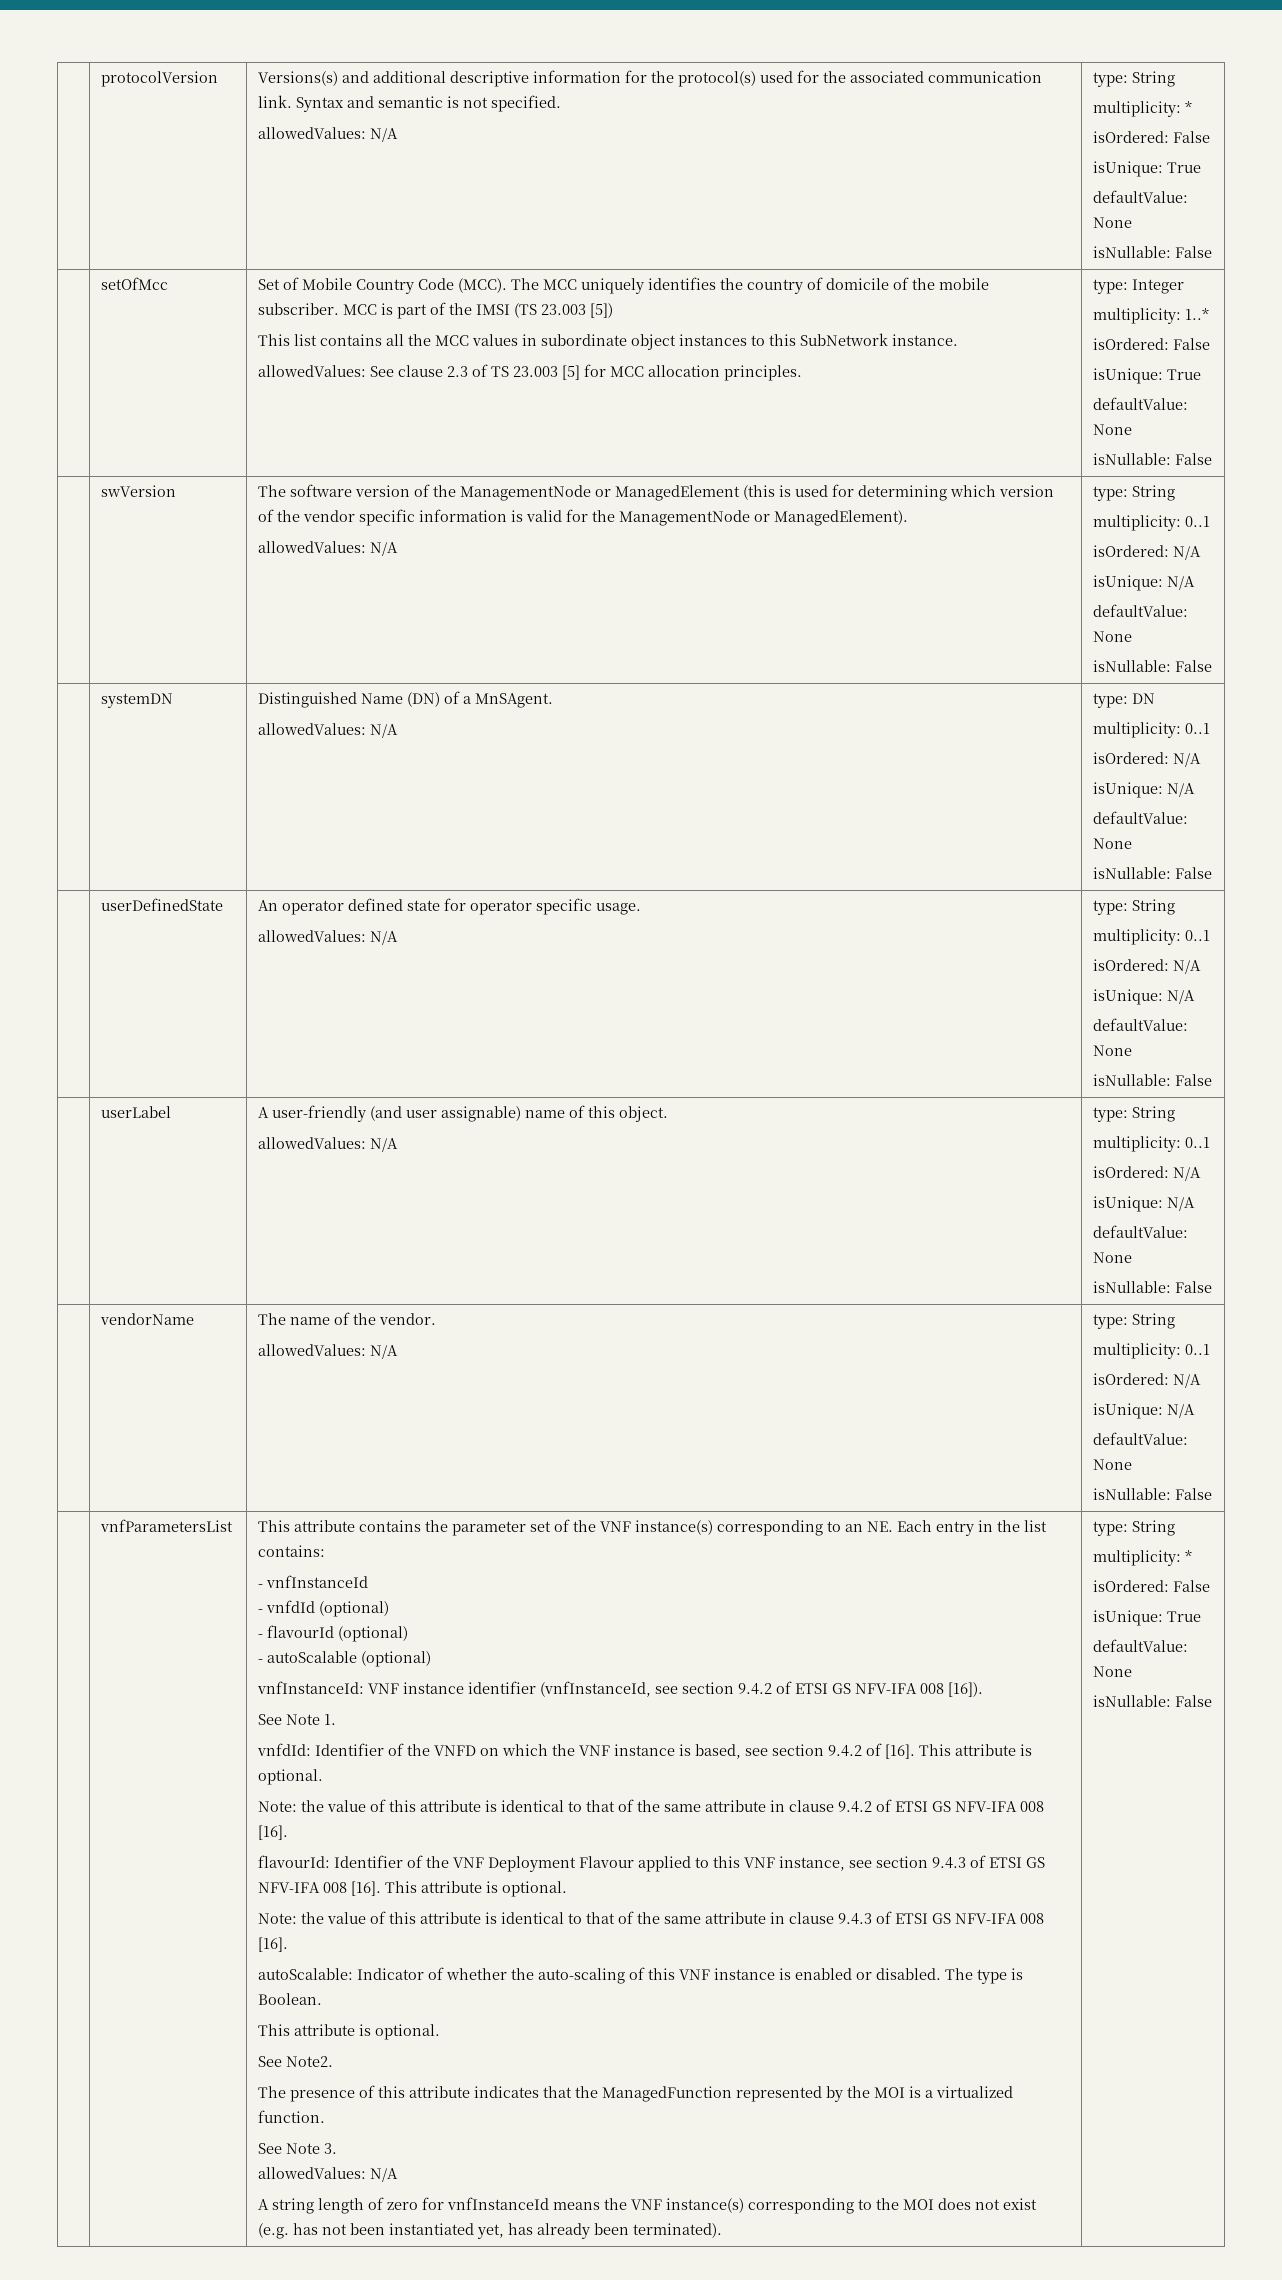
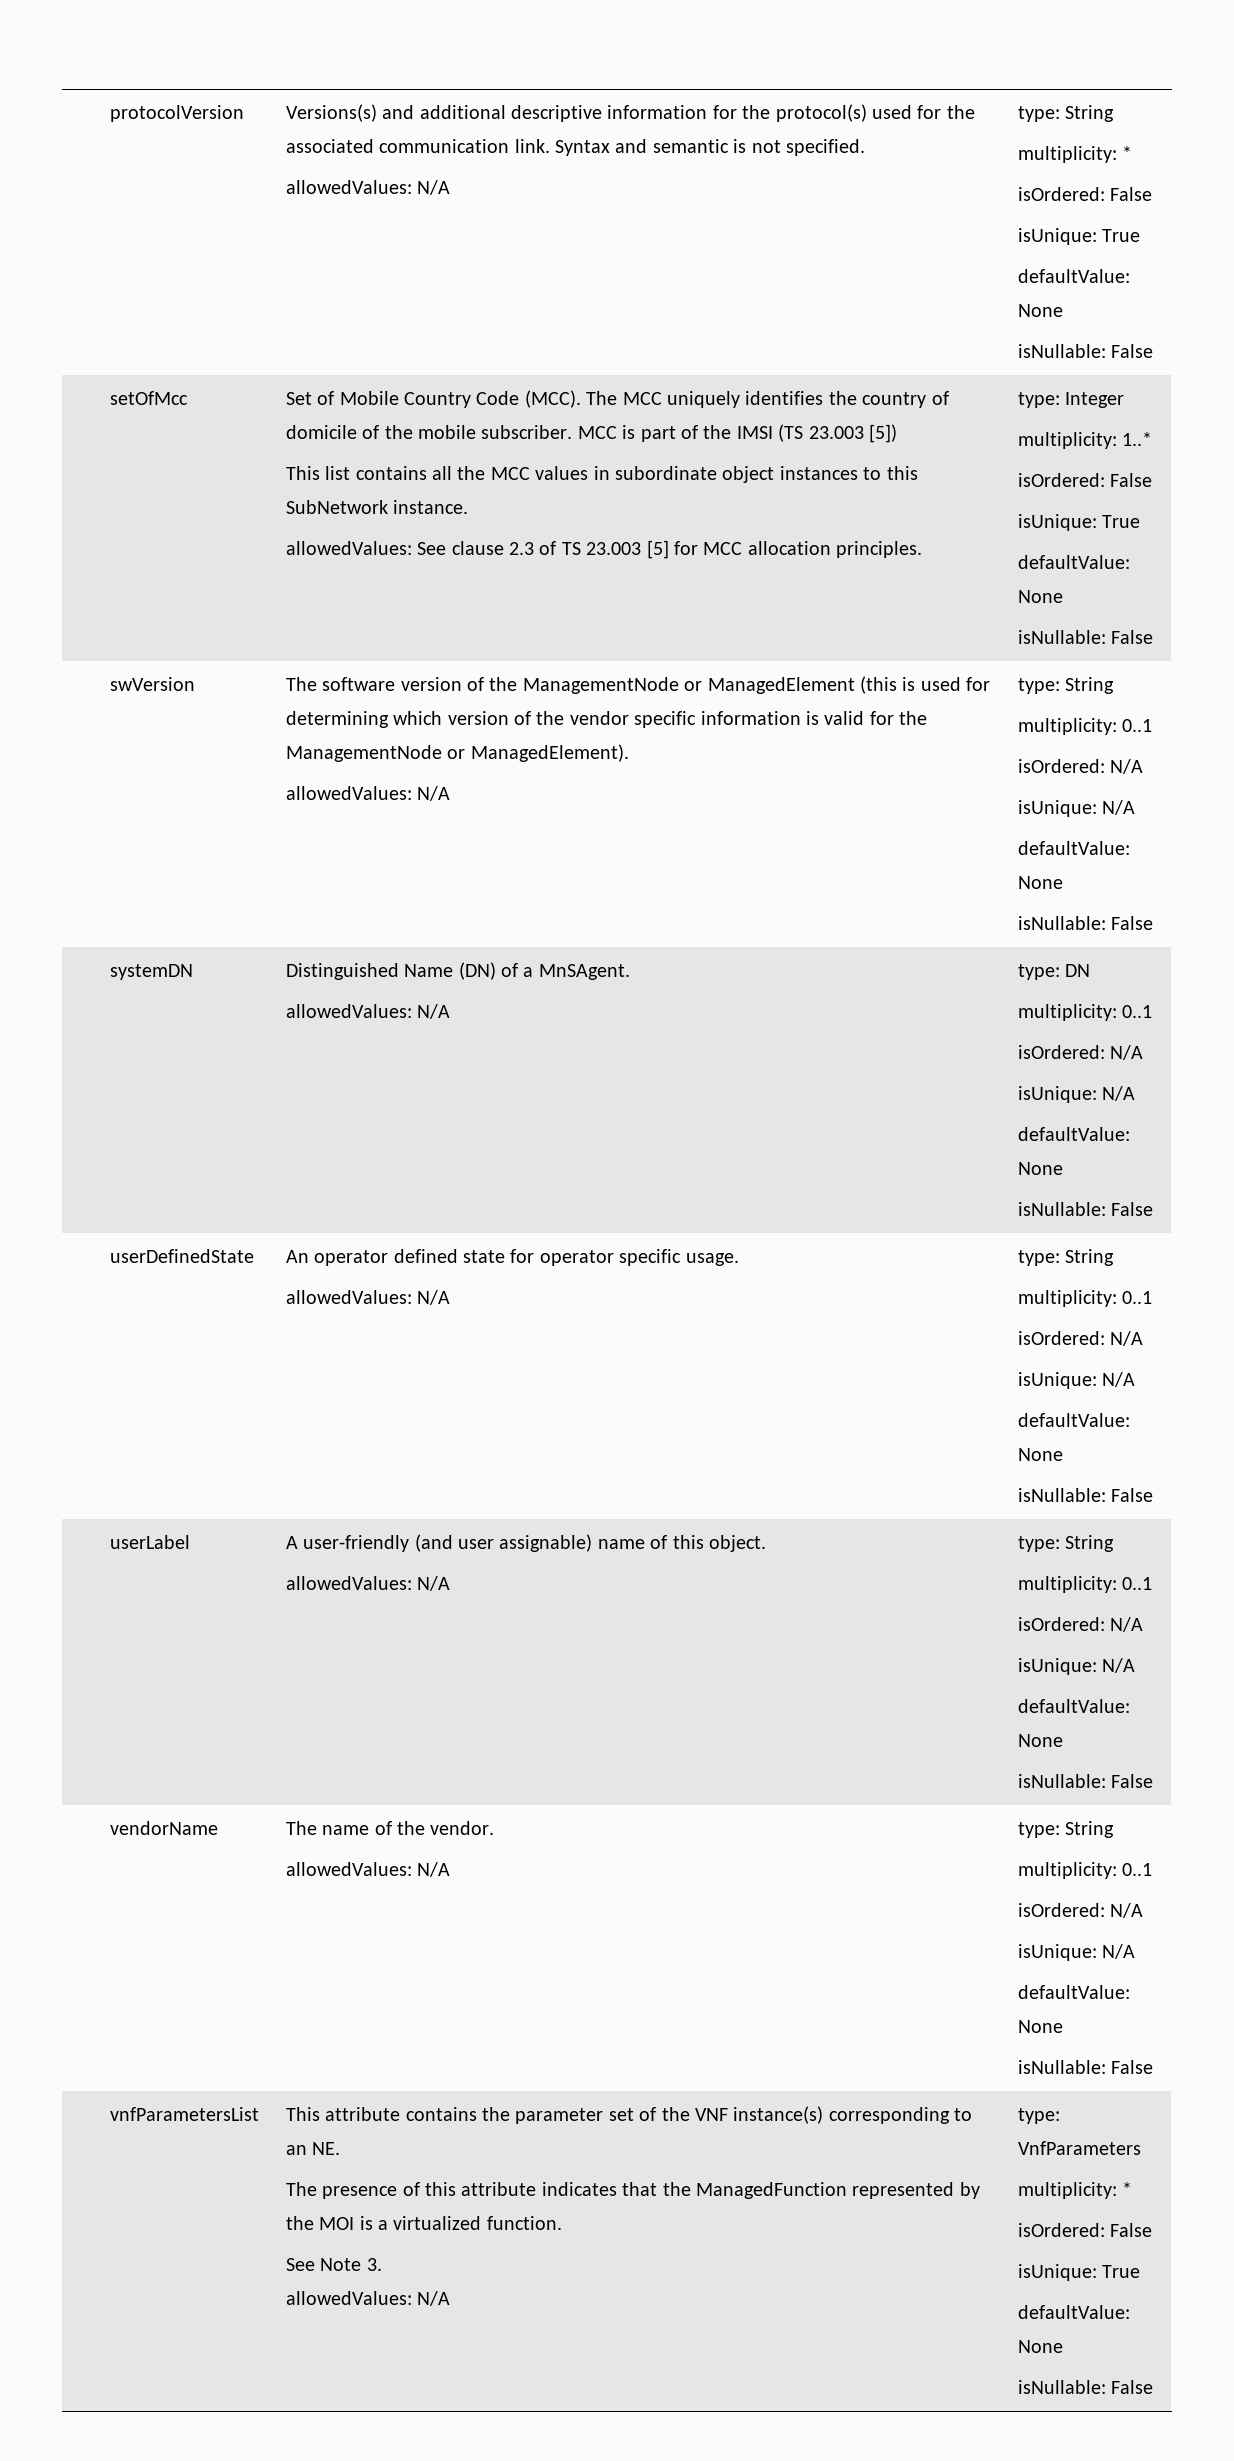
- This attribute contains the parameter set of the VNF instance(s) corresponding to an NE. Each entry in the list contains:
- - vnfInstanceId
- - vnfdId (optional)
- - flavourId (optional)
- - autoScalable (optional)
- vnfInstanceId: VNF instance identifier (vnfInstanceId, see section 9.4.2 of ETSI GS NFV-IFA 008 [16]).
- See Note 1.
- vnfdId: Identifier of the VNFD on which the VNF instance is based, see section 9.4.2 of [16]. This attribute is optional.
- Note: the value of this attribute is identical to that of the same attribute in clause 9.4.2 of ETSI GS NFV-IFA 008 [16].
- flavourId: Identifier of the VNF Deployment Flavour applied to this VNF instance, see section 9.4.3 of ETSI GS NFV-IFA 008 [16]. This attribute is optional.
- Note: the value of this attribute is identical to that of the same attribute in clause 9.4.3 of ETSI GS NFV-IFA 008 [16].
- autoScalable: Indicator of whether the auto-scaling of this VNF instance is enabled or disabled. The type is Boolean.
- This attribute is optional.
- See Note2.
+ This attribute contains the parameter set of the VNF instance(s) corresponding to an NE.
- A string length of zero for vnfInstanceId means the VNF instance(s) corresponding to the MOI does not exist (e.g. has not been instantiated yet, has already been terminated). | type: String
+ type: VnfParameters

